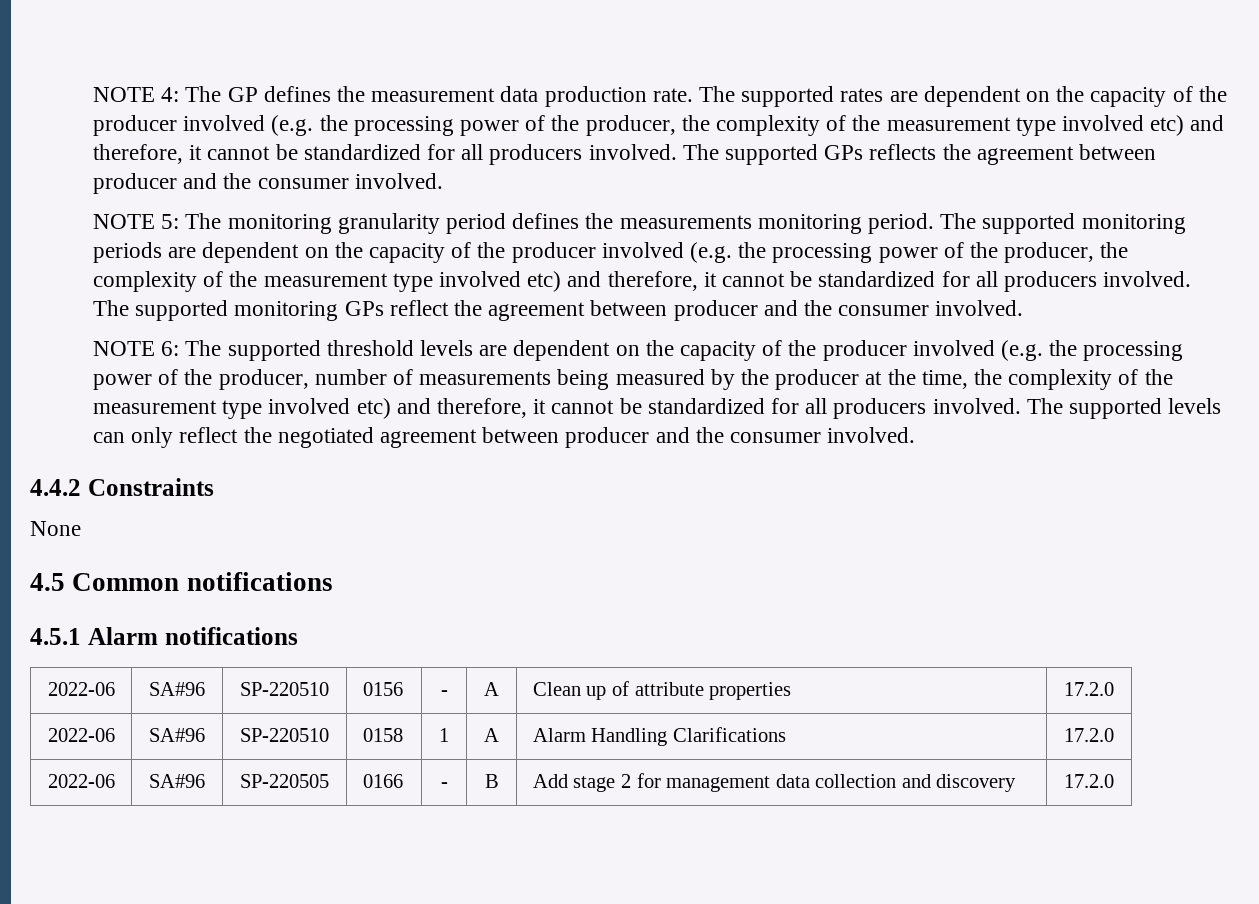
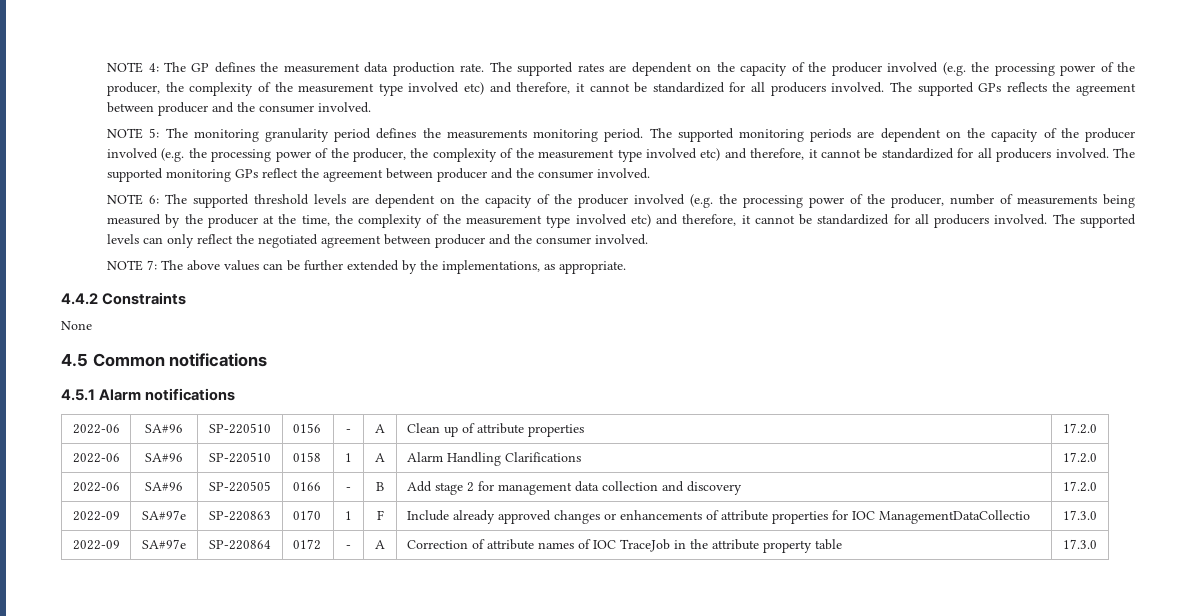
+ NOTE 7: The above values can be further extended by the implementations, as appropriate.
+ 2022-09 | SA#97e | SP-220863 | 0170 | 1 | F | Include already approved changes or enhancements of attribute properties for IOC ManagementDataCollectio | 17.3.0
+ 2022-09 | SA#97e | SP-220864 | 0172 | - | A | Correction of attribute names of IOC TraceJob in the attribute property table | 17.3.0

